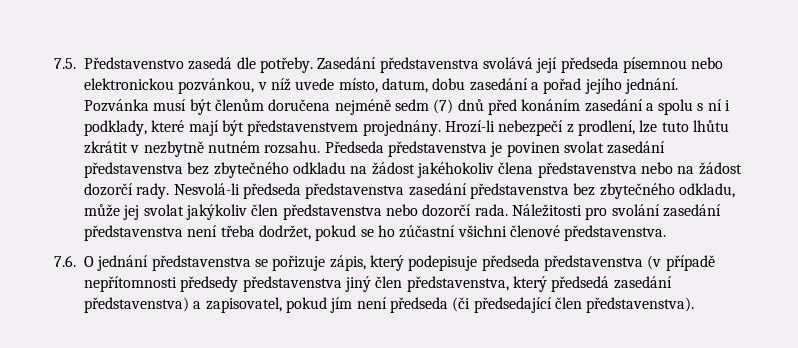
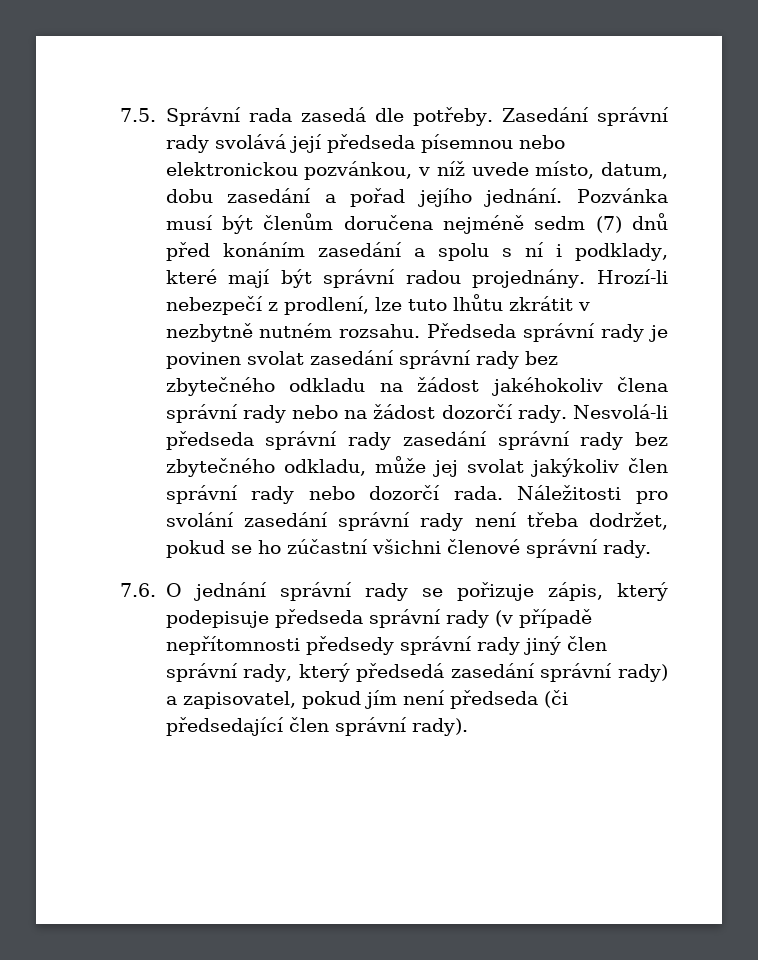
- 7.5. Představenstvo zasedá dle potřeby.
+ 7.5. Správní rada zasedá dle potřeby.
- Zasedání představenstva svolává její předseda písemnou nebo elektronickou pozvánkou, v níž uvede místo, datum, dobu zasedání a pořad jejího jednání.
+ Zasedání správní rady svolává její předseda písemnou nebo elektronickou pozvánkou, v níž uvede místo, datum, dobu zasedání a pořad jejího jednání.
- Pozvánka musí být členům doručena nejméně sedm (7) dnů před konáním zasedání a spolu s ní i podklady, které mají být představenstvem projednány.
+ Pozvánka musí být členům doručena nejméně sedm (7) dnů před konáním zasedání a spolu s ní i podklady, které mají být správní radou projednány.
- Předseda představenstva je povinen svolat zasedání představenstva bez zbytečného odkladu na žádost jakéhokoliv člena představenstva nebo na žádost dozorčí rady.
+ Předseda správní rady je povinen svolat zasedání správní rady bez zbytečného odkladu na žádost jakéhokoliv člena správní rady nebo na žádost dozorčí rady.
- Nesvolá-li předseda představenstva zasedání představenstva bez zbytečného odkladu, může jej svolat jakýkoliv člen představenstva nebo dozorčí rada.
+ Nesvolá-li předseda správní rady zasedání správní rady bez zbytečného odkladu, může jej svolat jakýkoliv člen správní rady nebo dozorčí rada.
- Náležitosti pro svolání zasedání představenstva není třeba dodržet, pokud se ho zúčastní všichni členové představenstva.
+ Náležitosti pro svolání zasedání správní rady není třeba dodržet, pokud se ho zúčastní všichni členové správní rady.
- 7.6. O jednání představenstva se pořizuje zápis, který podepisuje předseda představenstva (v případě nepřítomnosti předsedy představenstva jiný člen představenstva, který předsedá zasedání představenstva) a zapisovatel, pokud jím není předseda (či předsedající člen představenstva).
+ 7.6. O jednání správní rady se pořizuje zápis, který podepisuje předseda správní rady (v případě nepřítomnosti předsedy správní rady jiný člen správní rady, který předsedá zasedání správní rady) a zapisovatel, pokud jím není předseda (či předsedající člen správní rady).

